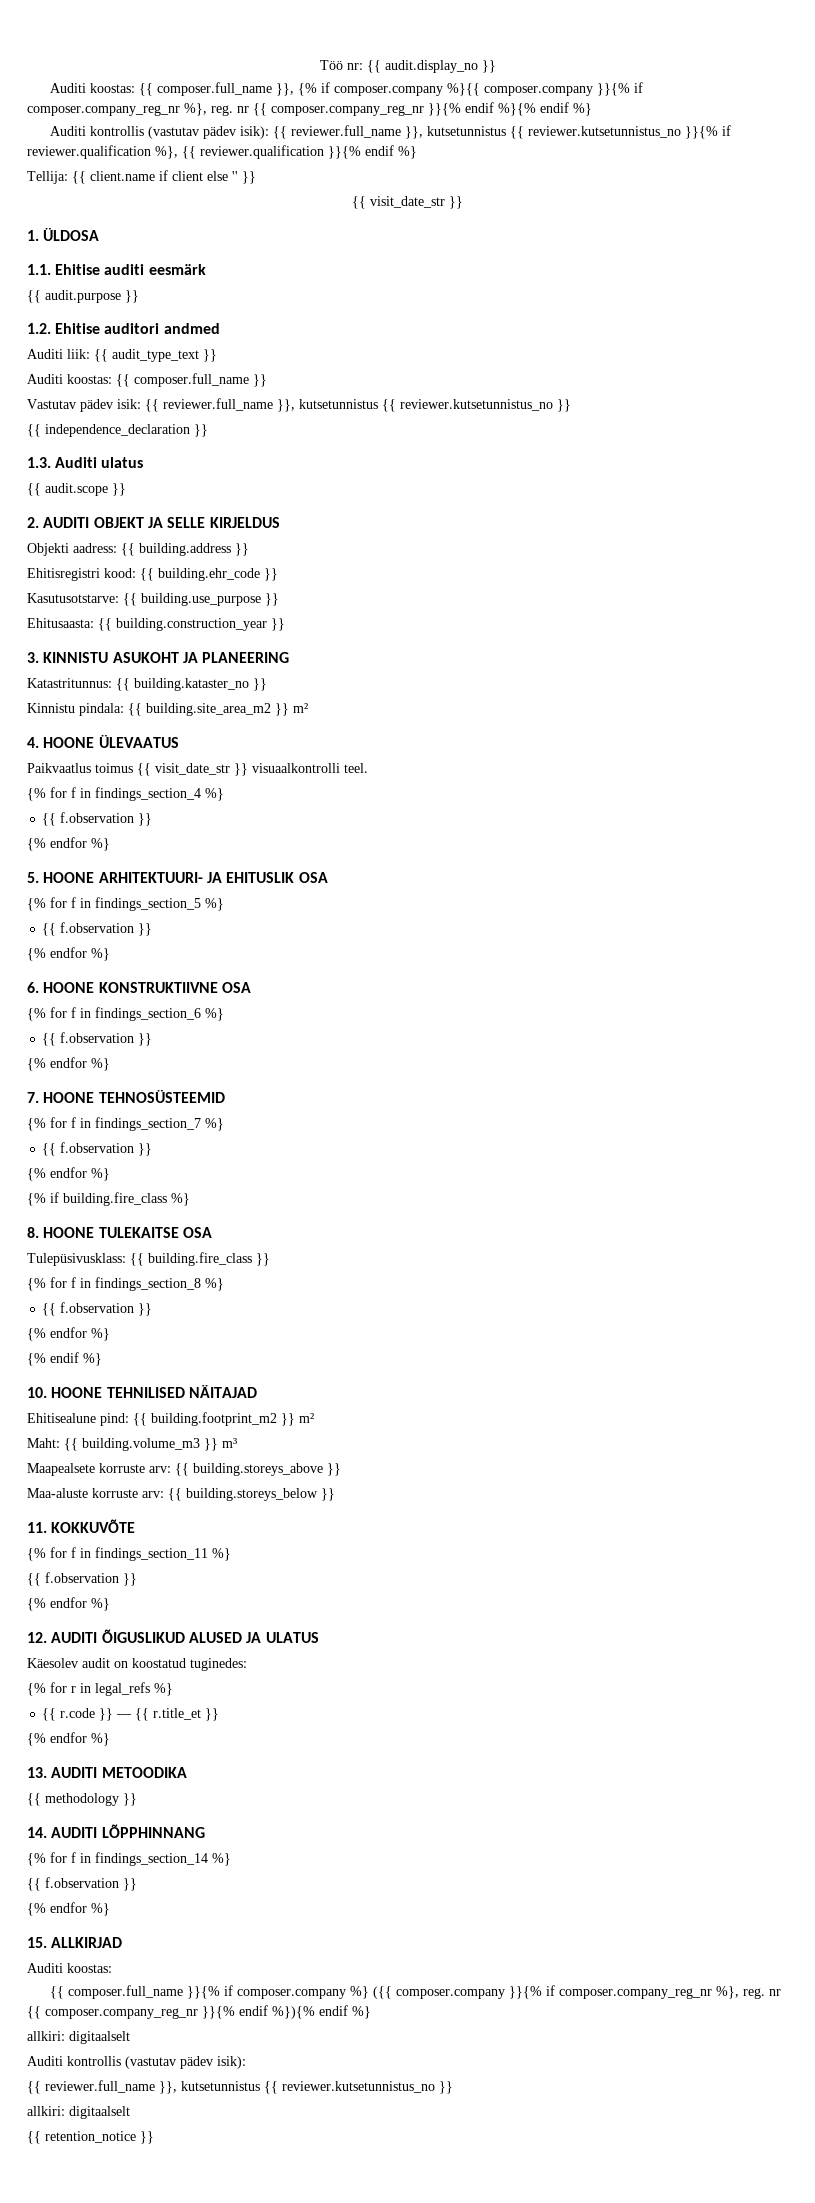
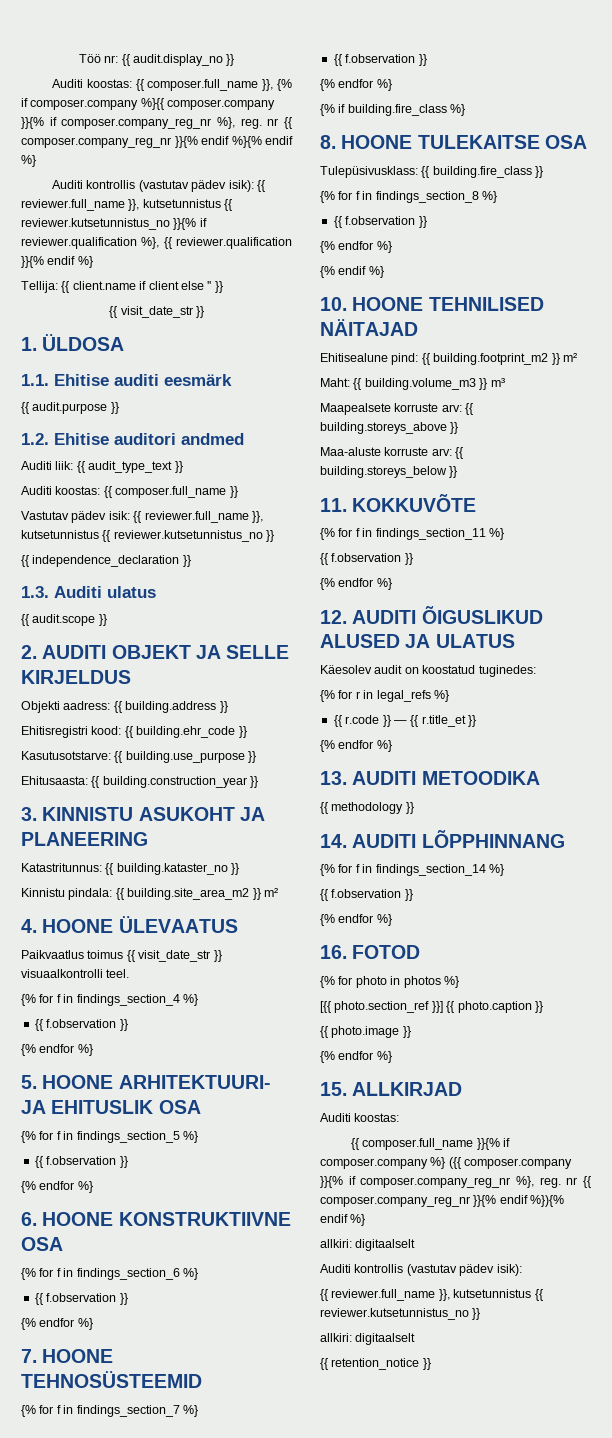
+ 16. FOTOD
+ {% for photo in photos %}
+ [{{ photo.section_ref }}] {{ photo.caption }}
+ {{ photo.image }}
+ {% endfor %}

